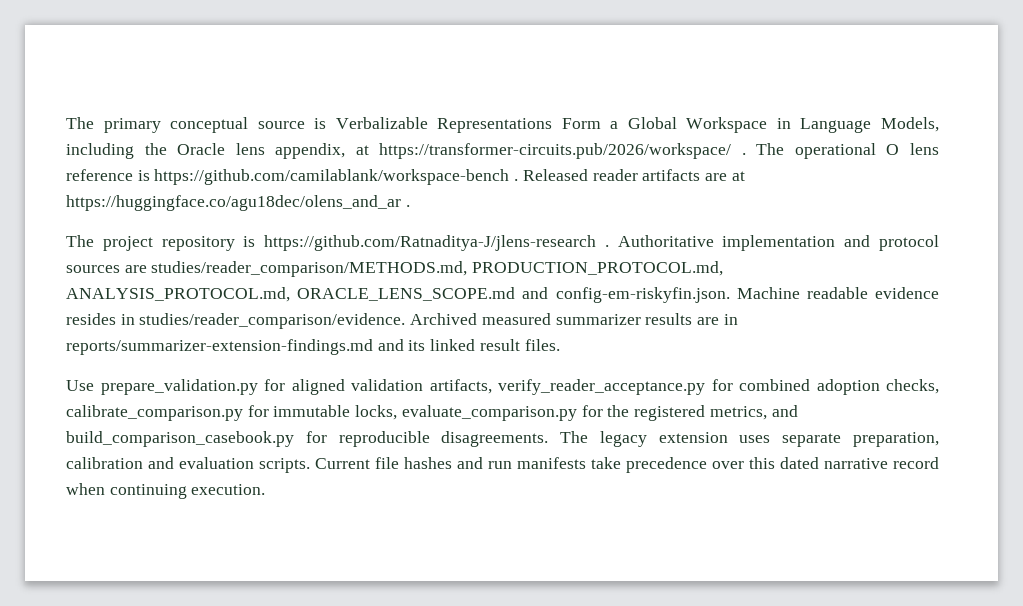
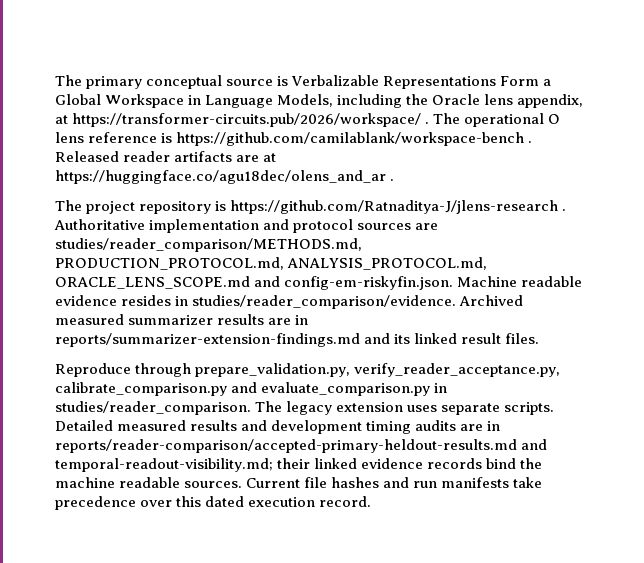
- Use prepare_validation.py for aligned validation artifacts, verify_reader_acceptance.py for combined adoption checks, calibrate_comparison.py for immutable locks, evaluate_comparison.py for the registered metrics, and build_comparison_casebook.py for reproducible disagreements.
+ Reproduce through prepare_validation.py, verify_reader_acceptance.py, calibrate_comparison.py and evaluate_comparison.py in studies/reader_comparison.
- The legacy extension uses separate preparation, calibration and evaluation scripts.
+ The legacy extension uses separate scripts. Detailed measured results and development timing audits are in reports/reader-comparison/accepted-primary-heldout-results.md and temporal-readout-visibility.md; their linked evidence records bind the machine readable sources.
- Current file hashes and run manifests take precedence over this dated narrative record when continuing execution.
+ Current file hashes and run manifests take precedence over this dated execution record.

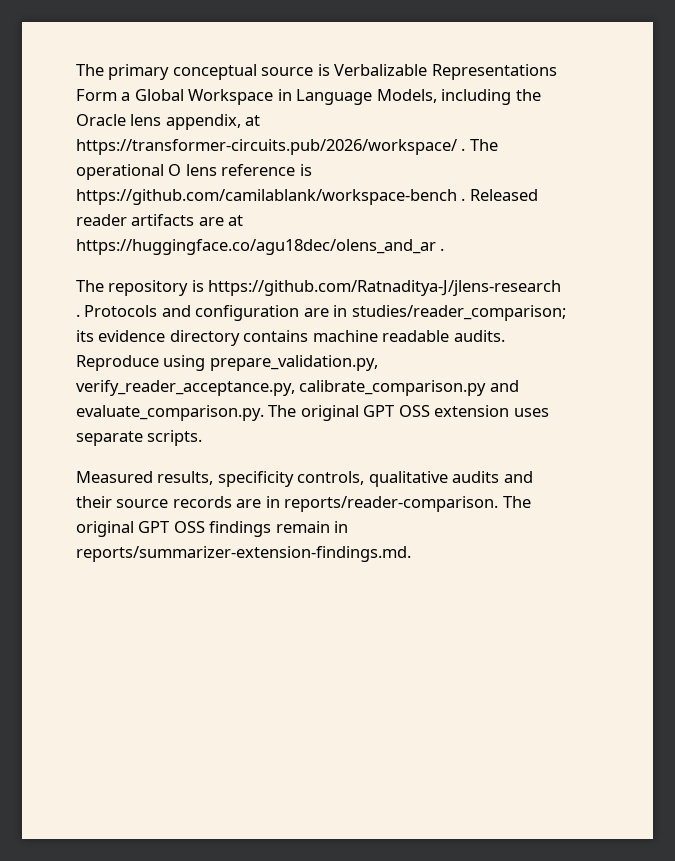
- The project repository is https://github.com/Ratnaditya-J/jlens-research .
+ The repository is https://github.com/Ratnaditya-J/jlens-research .
- Authoritative implementation and protocol sources are studies/reader_comparison/METHODS.md, PRODUCTION_PROTOCOL.md, ANALYSIS_PROTOCOL.md, ORACLE_LENS_SCOPE.md and config-em-riskyfin.json. Machine readable evidence resides in studies/reader_comparison/evidence. Archived measured summarizer results are in reports/summarizer-extension-findings.md and its linked result files.
- Reproduce through prepare_validation.py, verify_reader_acceptance.py, calibrate_comparison.py and evaluate_comparison.py in studies/reader_comparison. The legacy extension uses separate scripts. Detailed measured results and development timing audits are in reports/reader-comparison/accepted-primary-heldout-results.md and temporal-readout-visibility.md; their linked evidence records bind the machine readable sources. Current file hashes and run manifests take precedence over this dated execution record.
+ Protocols and configuration are in studies/reader_comparison; its evidence directory contains machine readable audits. Reproduce using prepare_validation.py, verify_reader_acceptance.py, calibrate_comparison.py and evaluate_comparison.py. The original GPT OSS extension uses separate scripts.
+ Measured results, specificity controls, qualitative audits and their source records are in reports/reader-comparison. The original GPT OSS findings remain in reports/summarizer-extension-findings.md.

